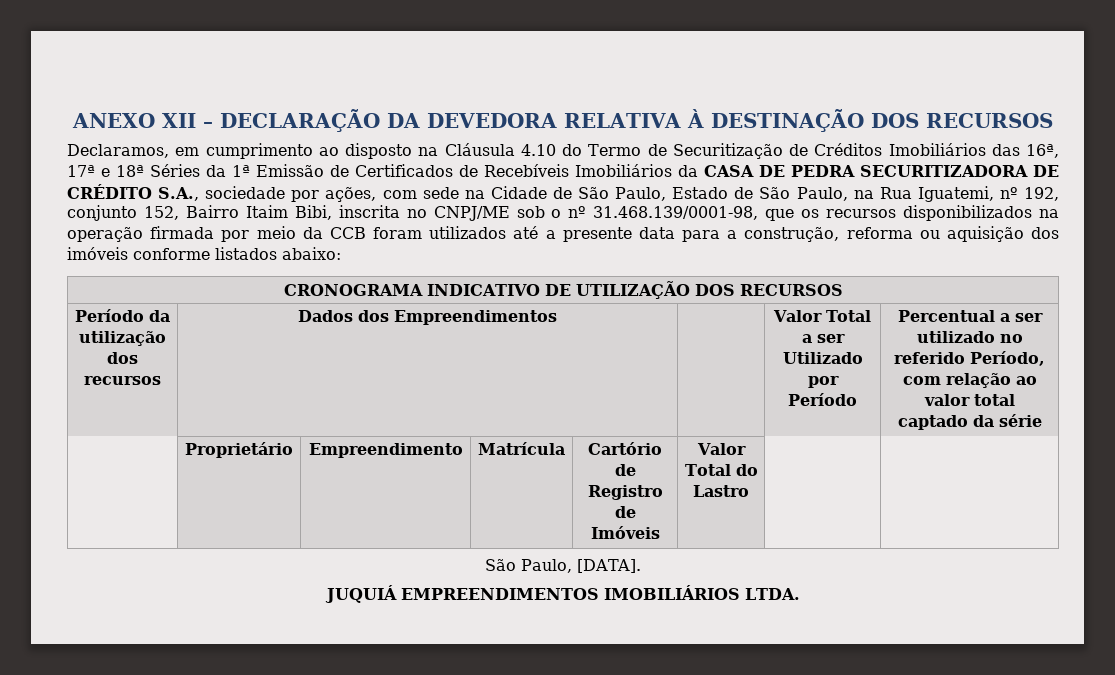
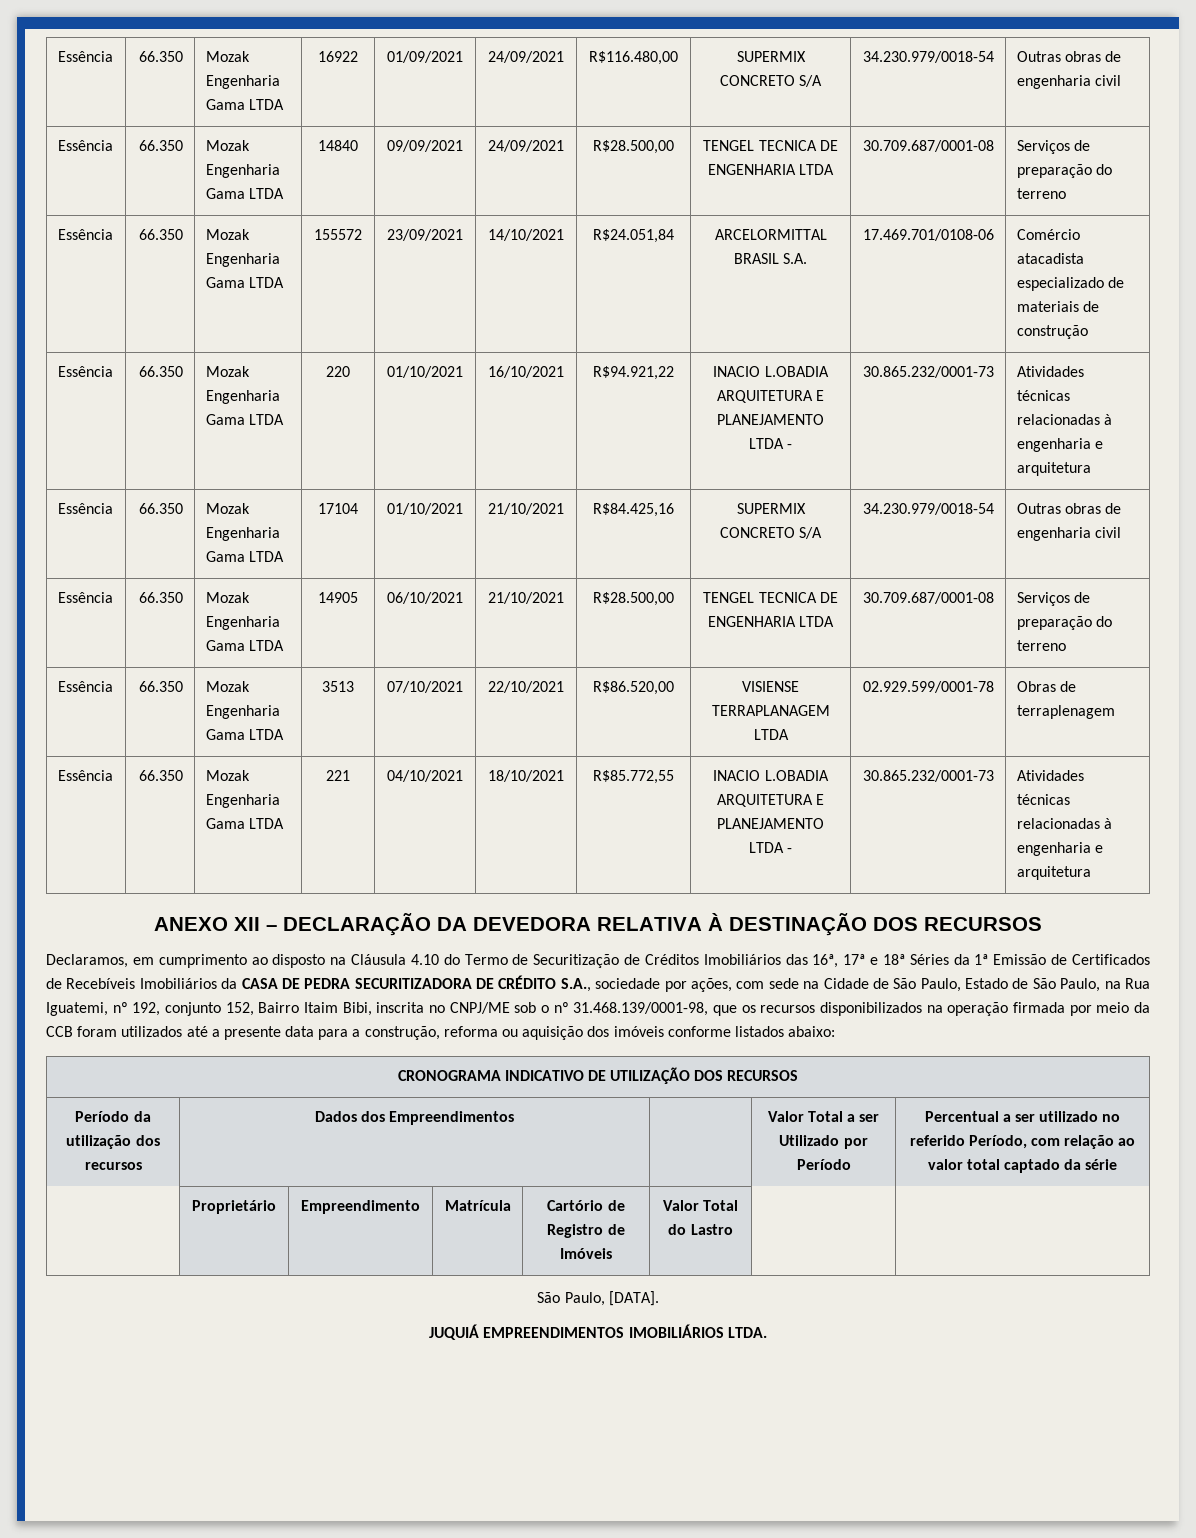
+ Essência | 66.350 | Mozak Engenharia Gama LTDA | 16922 | 01/09/2021 | 24/09/2021 | R$116.480,00 | SUPERMIX CONCRETO S/A | 34.230.979/0018-54 | Outras obras de engenharia civil
+ Essência | 66.350 | Mozak Engenharia Gama LTDA | 14840 | 09/09/2021 | 24/09/2021 | R$28.500,00 | TENGEL TECNICA DE ENGENHARIA LTDA | 30.709.687/0001-08 | Serviços de preparação do terreno
+ Essência | 66.350 | Mozak Engenharia Gama LTDA | 155572 | 23/09/2021 | 14/10/2021 | R$24.051,84 | ARCELORMITTAL BRASIL S.A. | 17.469.701/0108-06 | Comércio atacadista especializado de materiais de construção
+ Essência | 66.350 | Mozak Engenharia Gama LTDA | 220 | 01/10/2021 | 16/10/2021 | R$94.921,22 | INACIO L.OBADIA ARQUITETURA E PLANEJAMENTO LTDA - | 30.865.232/0001-73 | Atividades técnicas relacionadas à engenharia e arquitetura
+ Essência | 66.350 | Mozak Engenharia Gama LTDA | 17104 | 01/10/2021 | 21/10/2021 | R$84.425,16 | SUPERMIX CONCRETO S/A | 34.230.979/0018-54 | Outras obras de engenharia civil
+ Essência | 66.350 | Mozak Engenharia Gama LTDA | 14905 | 06/10/2021 | 21/10/2021 | R$28.500,00 | TENGEL TECNICA DE ENGENHARIA LTDA | 30.709.687/0001-08 | Serviços de preparação do terreno
+ Essência | 66.350 | Mozak Engenharia Gama LTDA | 3513 | 07/10/2021 | 22/10/2021 | R$86.520,00 | VISIENSE TERRAPLANAGEM LTDA | 02.929.599/0001-78 | Obras de terraplenagem
+ Essência | 66.350 | Mozak Engenharia Gama LTDA | 221 | 04/10/2021 | 18/10/2021 | R$85.772,55 | INACIO L.OBADIA ARQUITETURA E PLANEJAMENTO LTDA - | 30.865.232/0001-73 | Atividades técnicas relacionadas à engenharia e arquitetura

